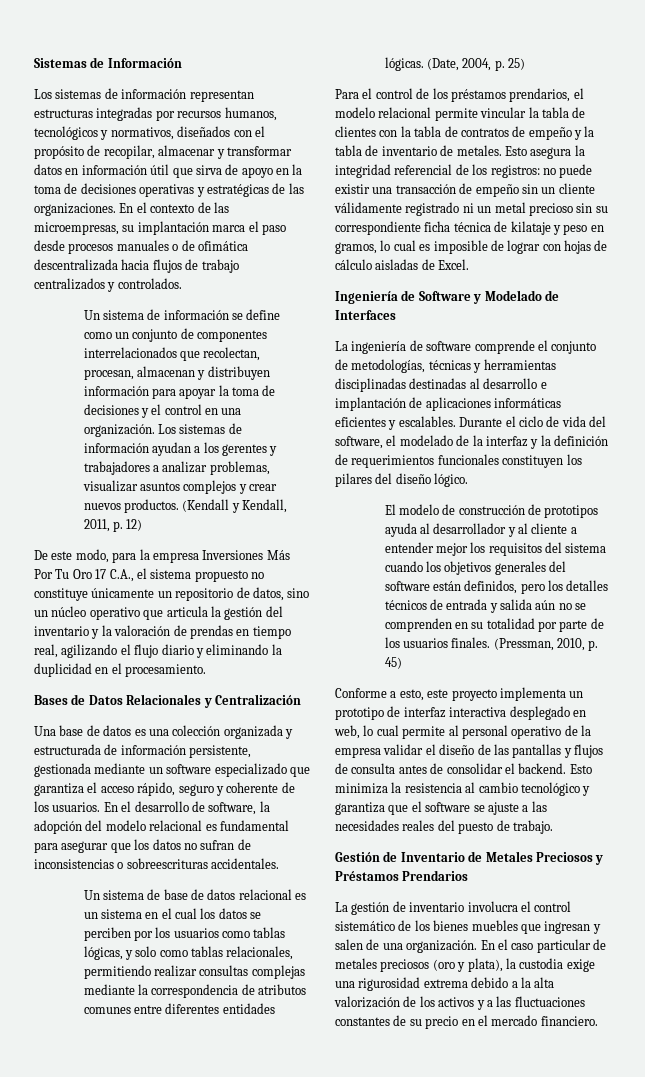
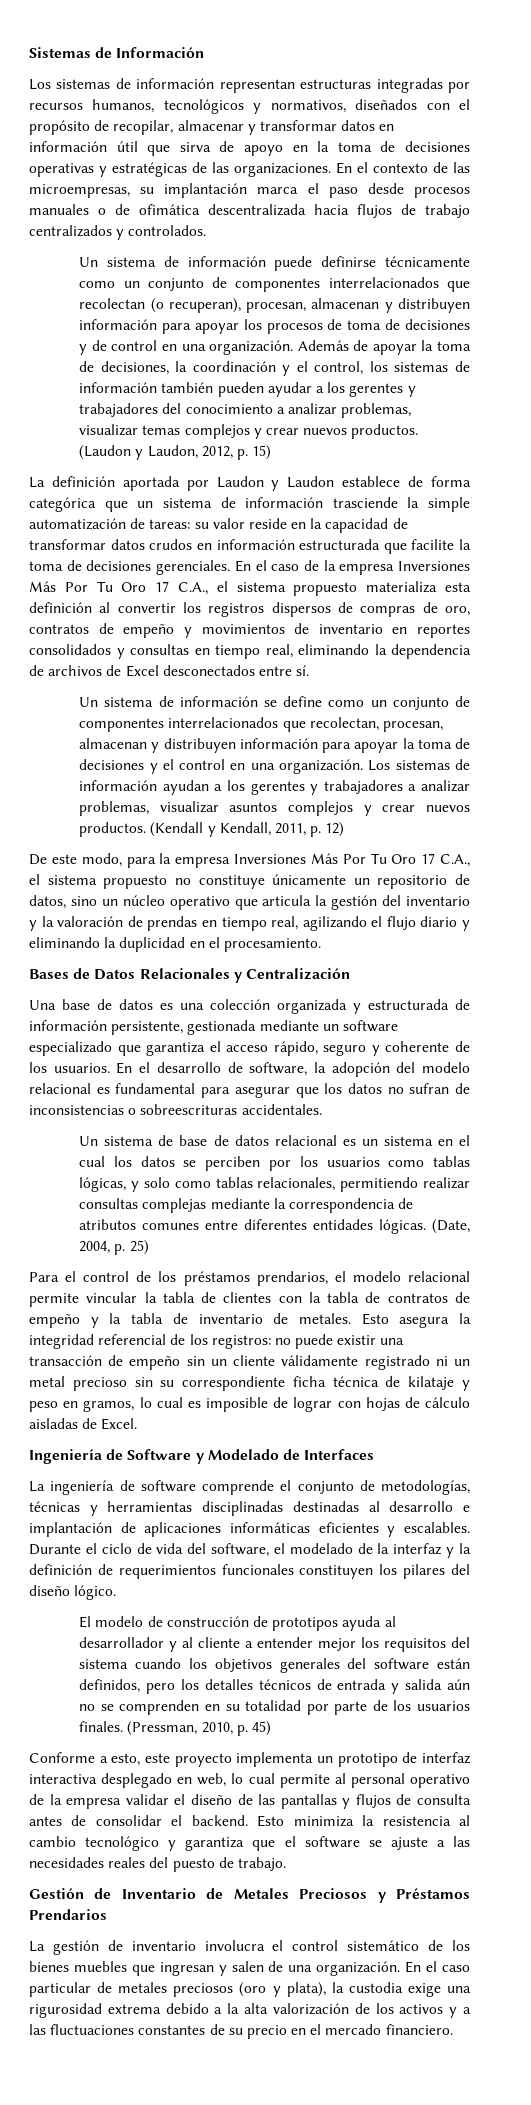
+ Un sistema de información puede definirse técnicamente como un conjunto de componentes interrelacionados que recolectan (o recuperan), procesan, almacenan y distribuyen información para apoyar los procesos de toma de decisiones y de control en una organización. Además de apoyar la toma de decisiones, la coordinación y el control, los sistemas de información también pueden ayudar a los gerentes y trabajadores del conocimiento a analizar problemas, visualizar temas complejos y crear nuevos productos. (Laudon y Laudon, 2012, p. 15)
+ La definición aportada por Laudon y Laudon establece de forma categórica que un sistema de información trasciende la simple automatización de tareas: su valor reside en la capacidad de transformar datos crudos en información estructurada que facilite la toma de decisiones gerenciales. En el caso de la empresa Inversiones Más Por Tu Oro 17 C.A., el sistema propuesto materializa esta definición al convertir los registros dispersos de compras de oro, contratos de empeño y movimientos de inventario en reportes consolidados y consultas en tiempo real, eliminando la dependencia de archivos de Excel desconectados entre sí.

